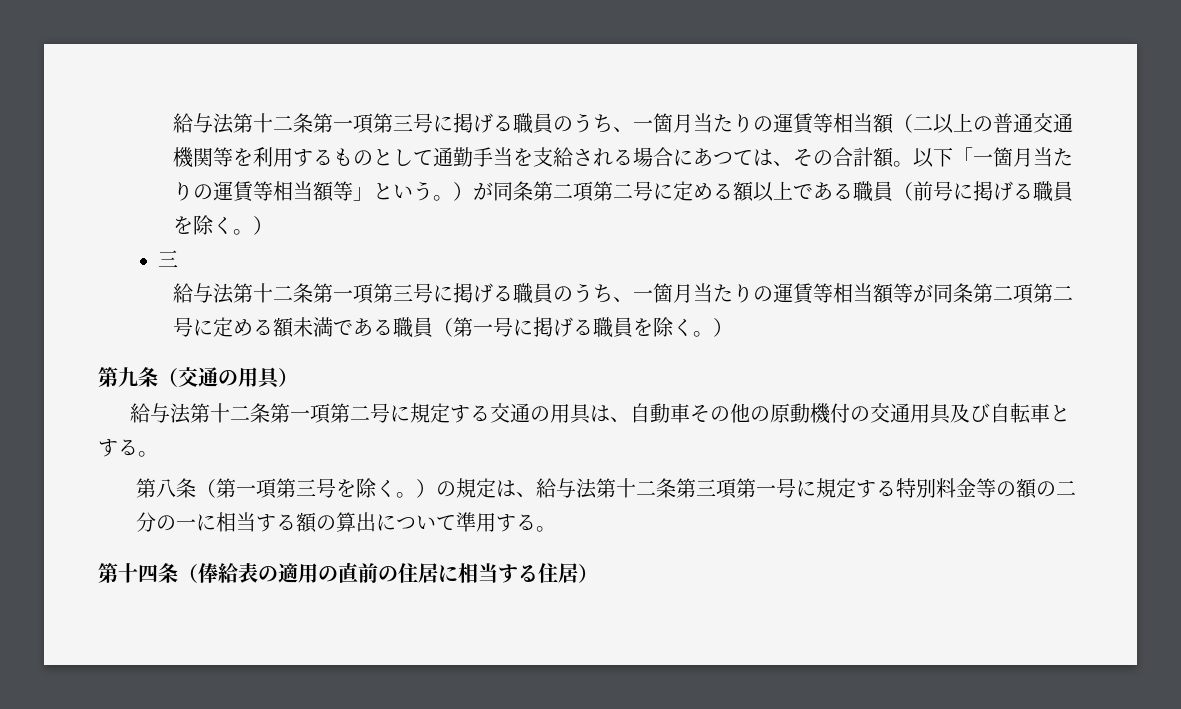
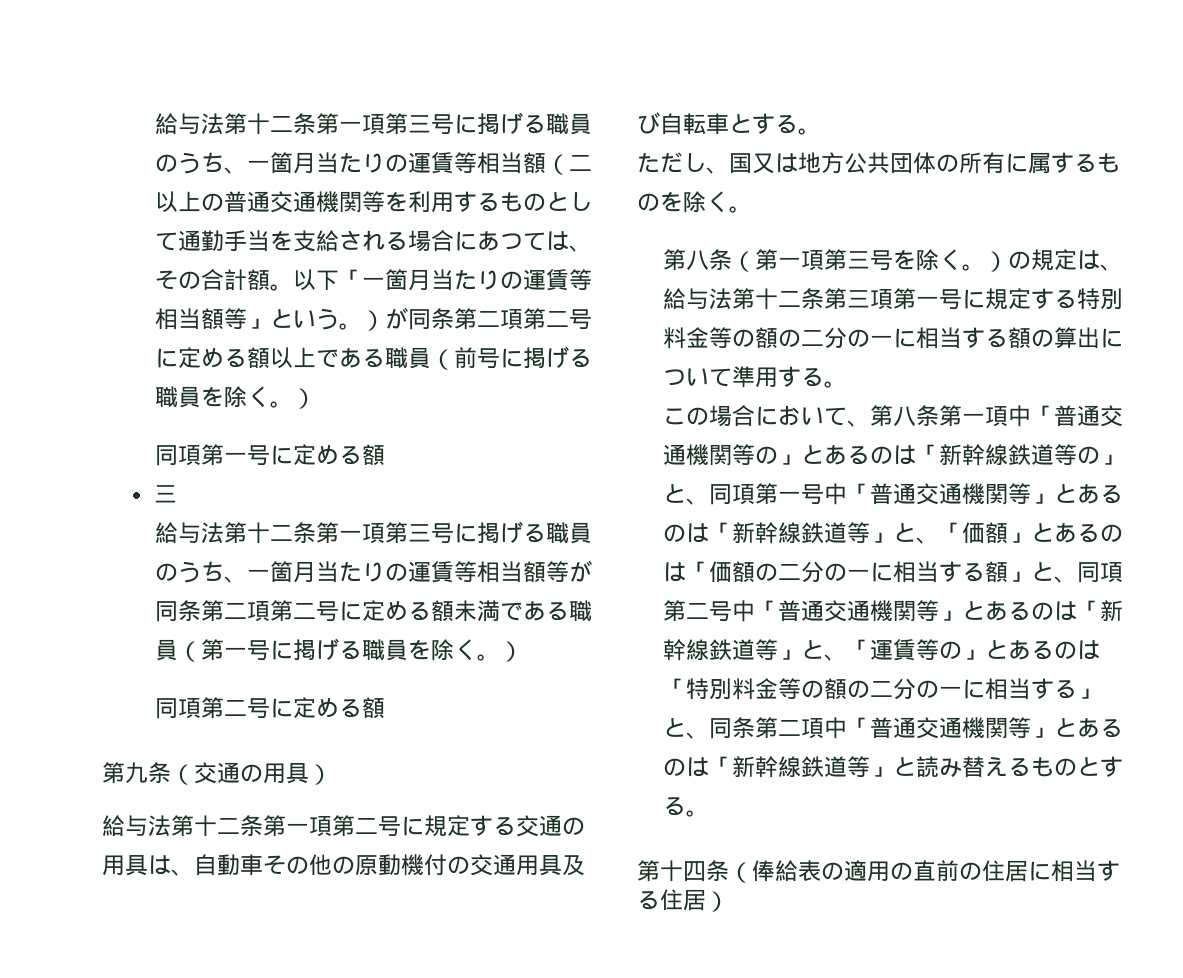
+ 同項第一号に定める額
+ 同項第二号に定める額
+ ただし、国又は地方公共団体の所有に属するものを除く。
+ この場合において、第八条第一項中「普通交通機関等の」とあるのは「新幹線鉄道等の」と、同項第一号中「普通交通機関等」とあるのは「新幹線鉄道等」と、「価額」とあるのは「価額の二分の一に相当する額」と、同項第二号中「普通交通機関等」とあるのは「新幹線鉄道等」と、「運賃等の」とあるのは「特別料金等の額の二分の一に相当する」と、同条第二項中「普通交通機関等」とあるのは「新幹線鉄道等」と読み替えるものとする。

